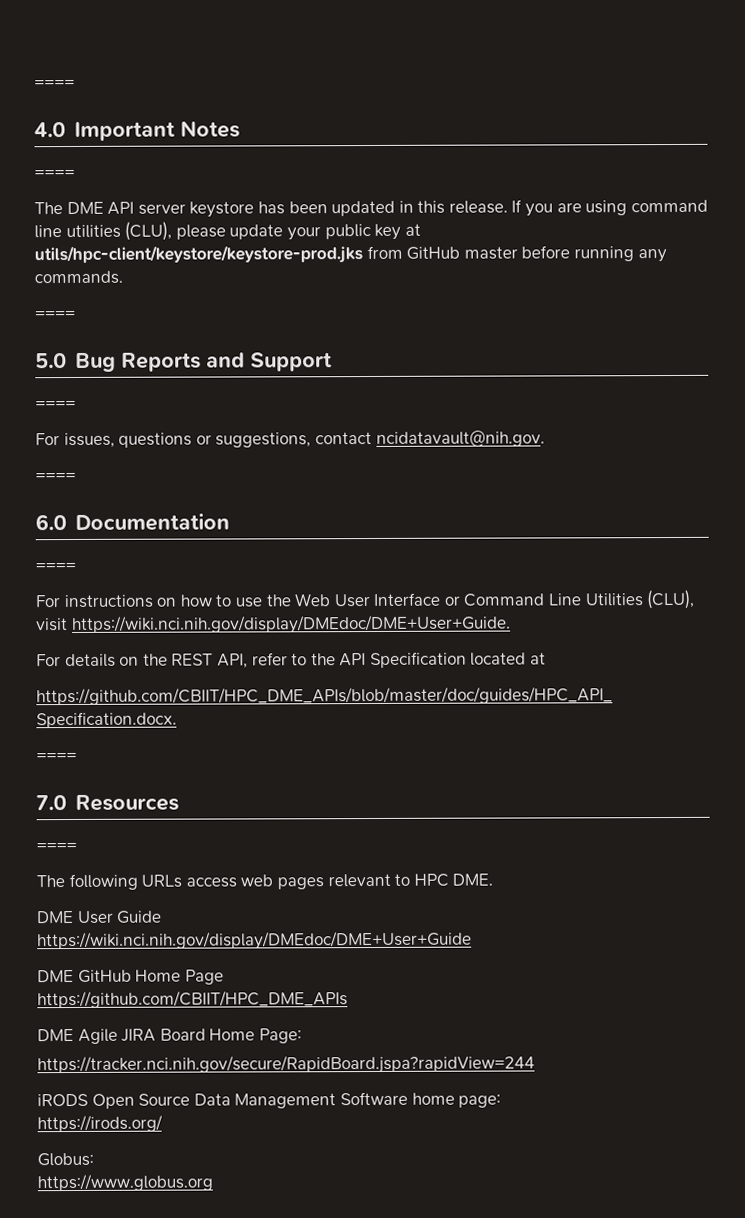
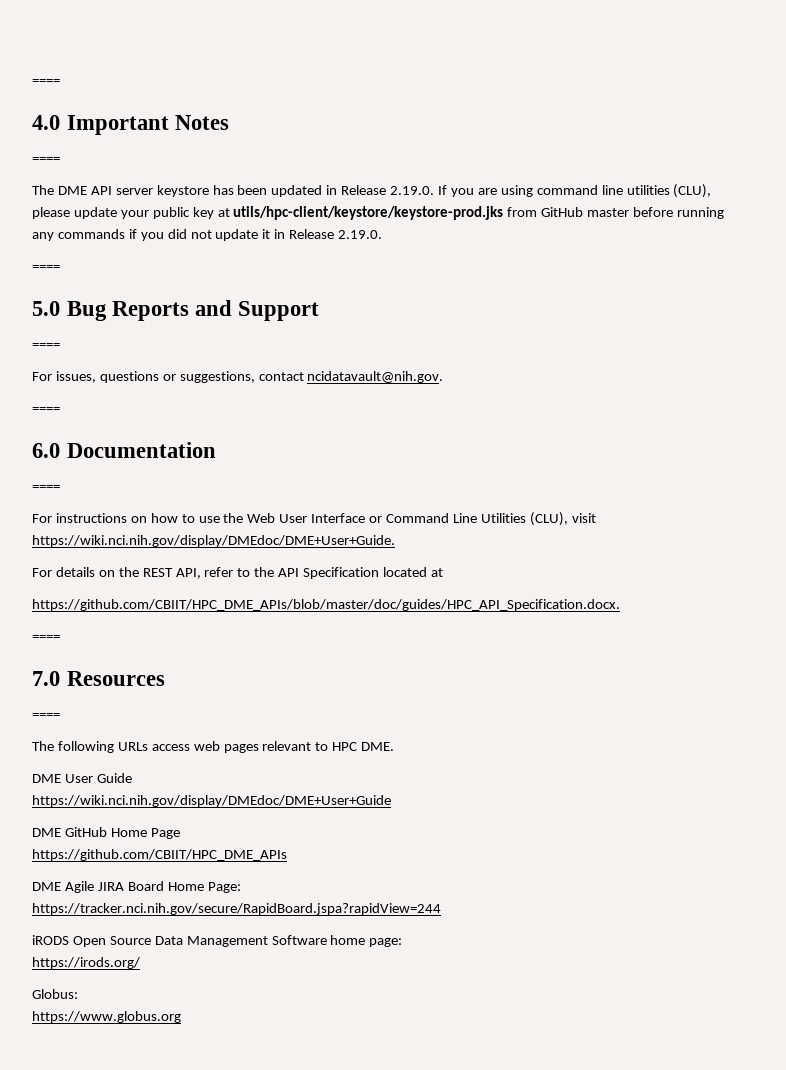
- The DME API server keystore has been updated in this release. If you are using command line utilities (CLU), please update your public key at utils/hpc-client/keystore/keystore-prod.jks from GitHub master before running any commands.
+ The DME API server keystore has been updated in Release 2.19.0. If you are using command line utilities (CLU), please update your public key at utils/hpc-client/keystore/keystore-prod.jks from GitHub master before running any commands if you did not update it in Release 2.19.0.

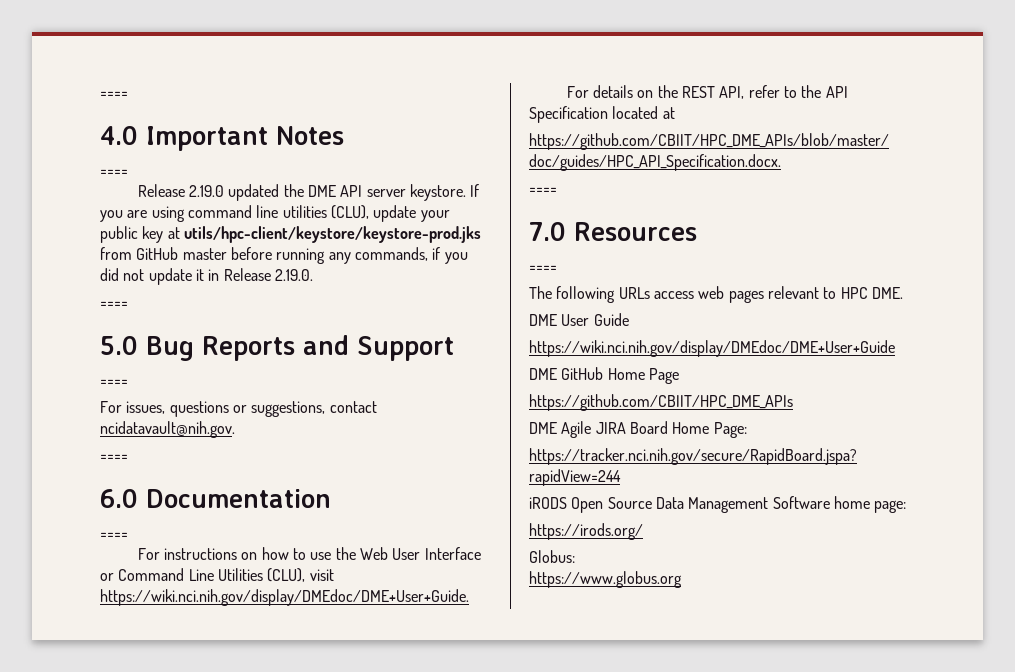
- The DME API server keystore has been updated in Release 2.19.0. If you are using command line utilities (CLU), please update your public key at utils/hpc-client/keystore/keystore-prod.jks from GitHub master before running any commands if you did not update it in Release 2.19.0.
+ Release 2.19.0 updated the DME API server keystore. If you are using command line utilities (CLU), update your public key at utils/hpc-client/keystore/keystore-prod.jks from GitHub master before running any commands, if you did not update it in Release 2.19.0.

